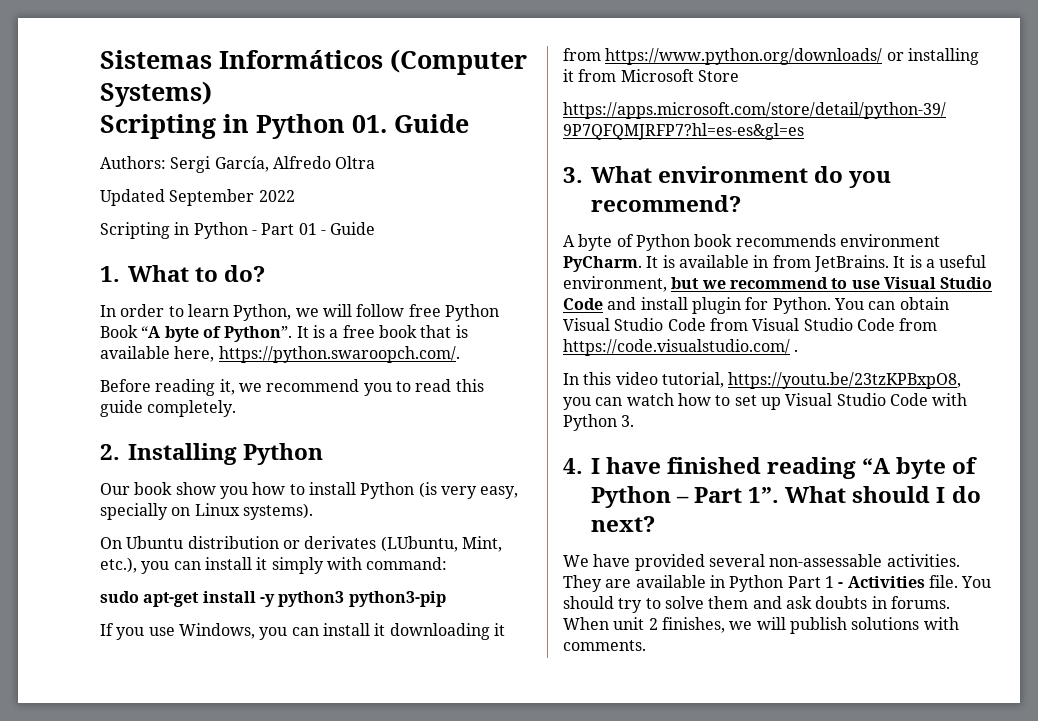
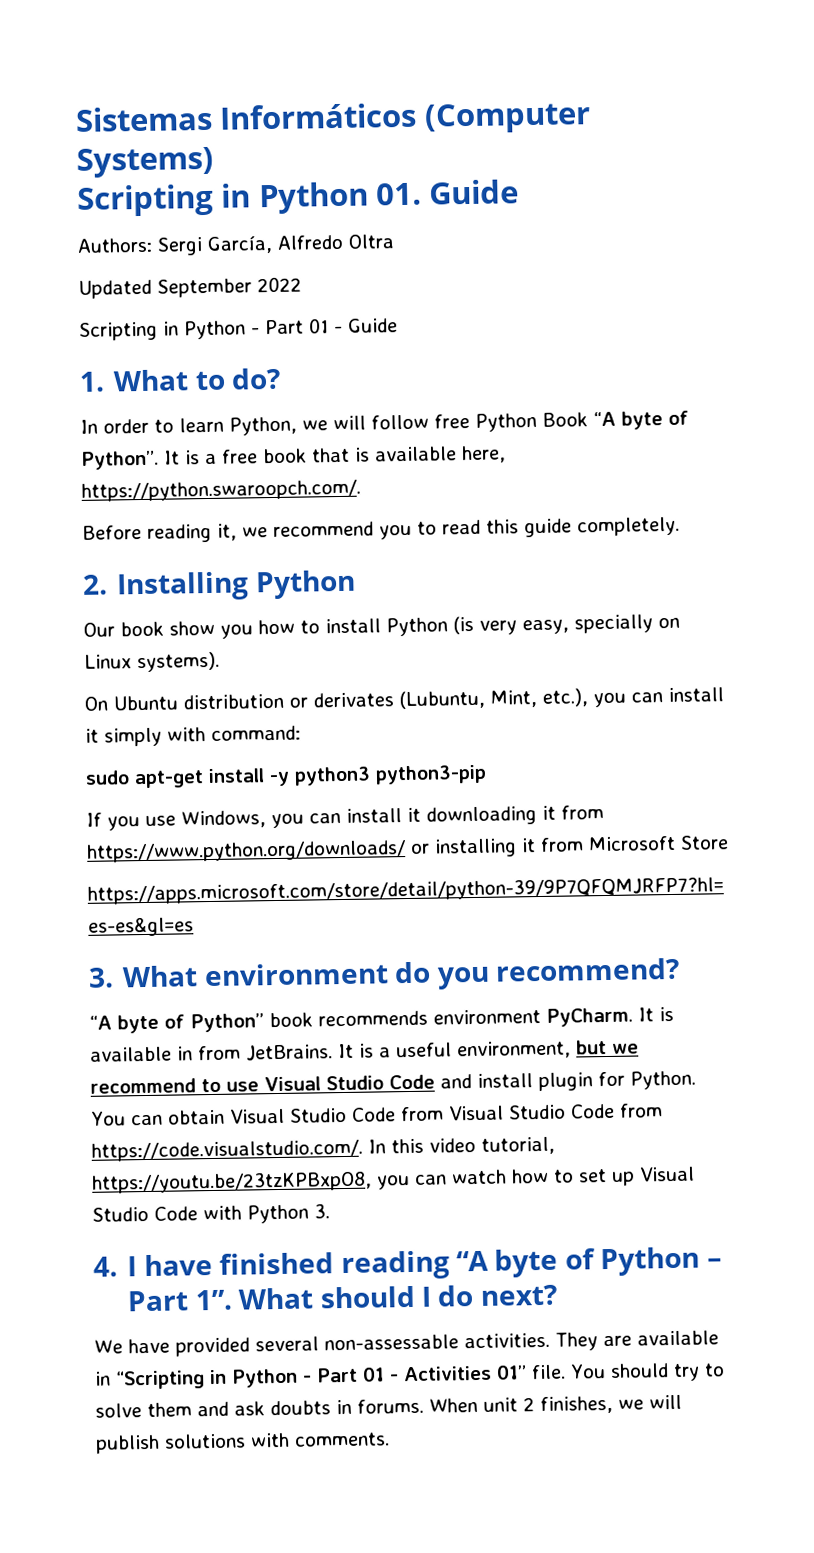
- On Ubuntu distribution or derivates (LUbuntu, Mint, etc.), you can install it simply with command:
+ On Ubuntu distribution or derivates (Lubuntu, Mint, etc.), you can install it simply with command:
- A byte of Python book recommends environment PyCharm.
+ “A byte of Python” book recommends environment PyCharm.
- You can obtain Visual Studio Code from Visual Studio Code from https://code.visualstudio.com/ .
- In this video tutorial, https://youtu.be/23tzKPBxpO8, you can watch how to set up Visual Studio Code with Python 3.
+ You can obtain Visual Studio Code from Visual Studio Code from https://code.visualstudio.com/. In this video tutorial, https://youtu.be/23tzKPBxpO8, you can watch how to set up Visual Studio Code with Python 3.
- They are available in Python Part 1 - Activities file.
+ They are available in “Scripting in Python - Part 01 - Activities 01” file.

